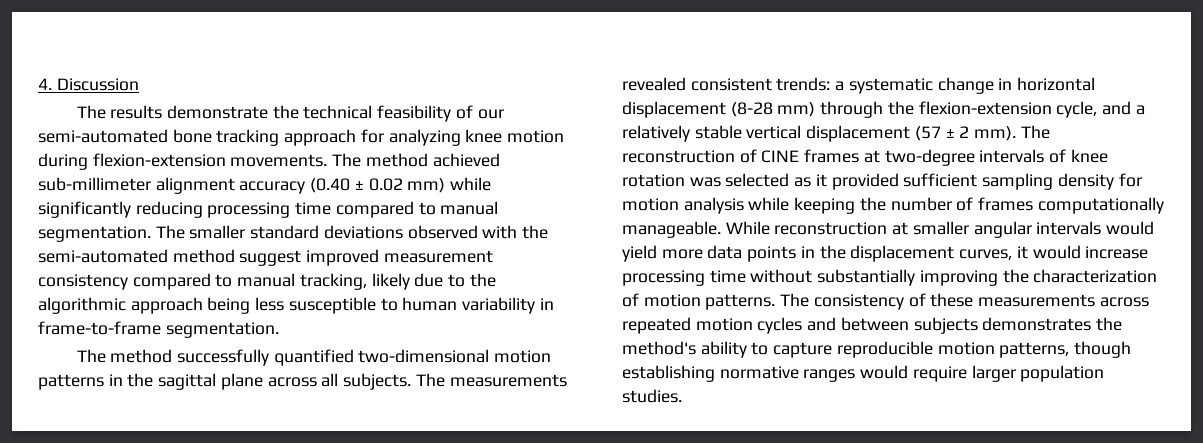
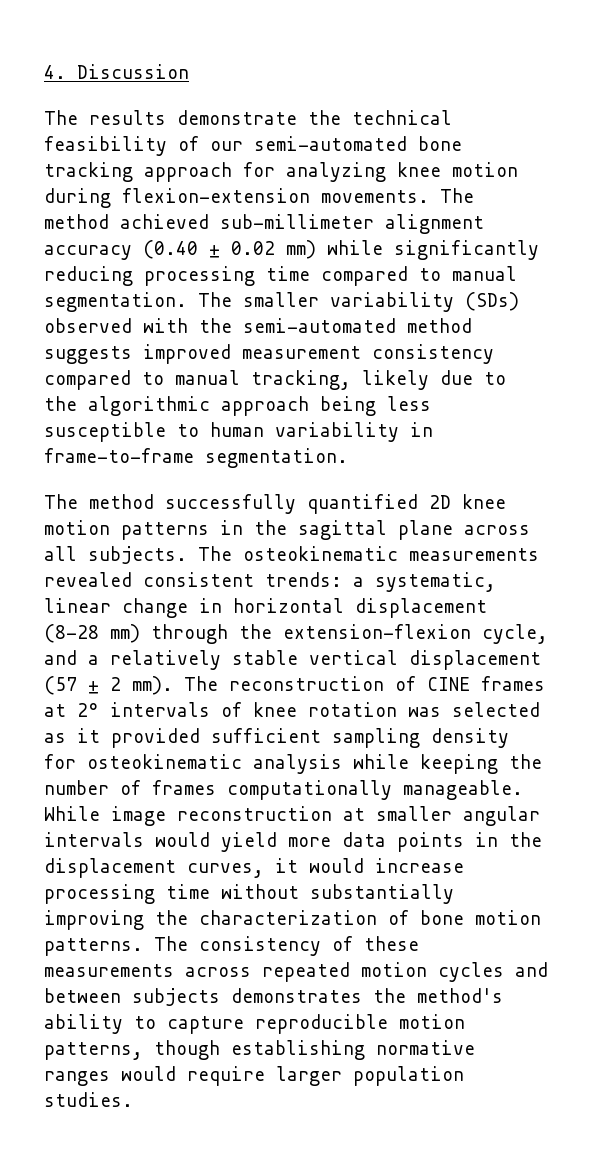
- The smaller standard deviations observed with the semi-automated method suggest improved measurement consistency compared to manual tracking, likely due to the algorithmic approach being less susceptible to human variability in frame-to-frame segmentation.
+ The smaller variability (SDs) observed with the semi-automated method suggests improved measurement consistency compared to manual tracking, likely due to the algorithmic approach being less susceptible to human variability in frame-to-frame segmentation.
- The method successfully quantified two-dimensional motion patterns in the sagittal plane across all subjects.
+ The method successfully quantified 2D knee motion patterns in the sagittal plane across all subjects.
- The measurements revealed consistent trends: a systematic change in horizontal displacement (8-28 mm) through the flexion-extension cycle, and a relatively stable vertical displacement (57 ± 2 mm).
+ The osteokinematic measurements revealed consistent trends: a systematic, linear change in horizontal displacement (8-28 mm) through the extension-flexion cycle, and a relatively stable vertical displacement (57 ± 2 mm).
- The reconstruction of CINE frames at two-degree intervals of knee rotation was selected as it provided sufficient sampling density for motion analysis while keeping the number of frames computationally manageable.
+ The reconstruction of CINE frames at 2° intervals of knee rotation was selected as it provided sufficient sampling density for osteokinematic analysis while keeping the number of frames computationally manageable.
- While reconstruction at smaller angular intervals would yield more data points in the displacement curves, it would increase processing time without substantially improving the characterization of motion patterns.
+ While image reconstruction at smaller angular intervals would yield more data points in the displacement curves, it would increase processing time without substantially improving the characterization of bone motion patterns.

